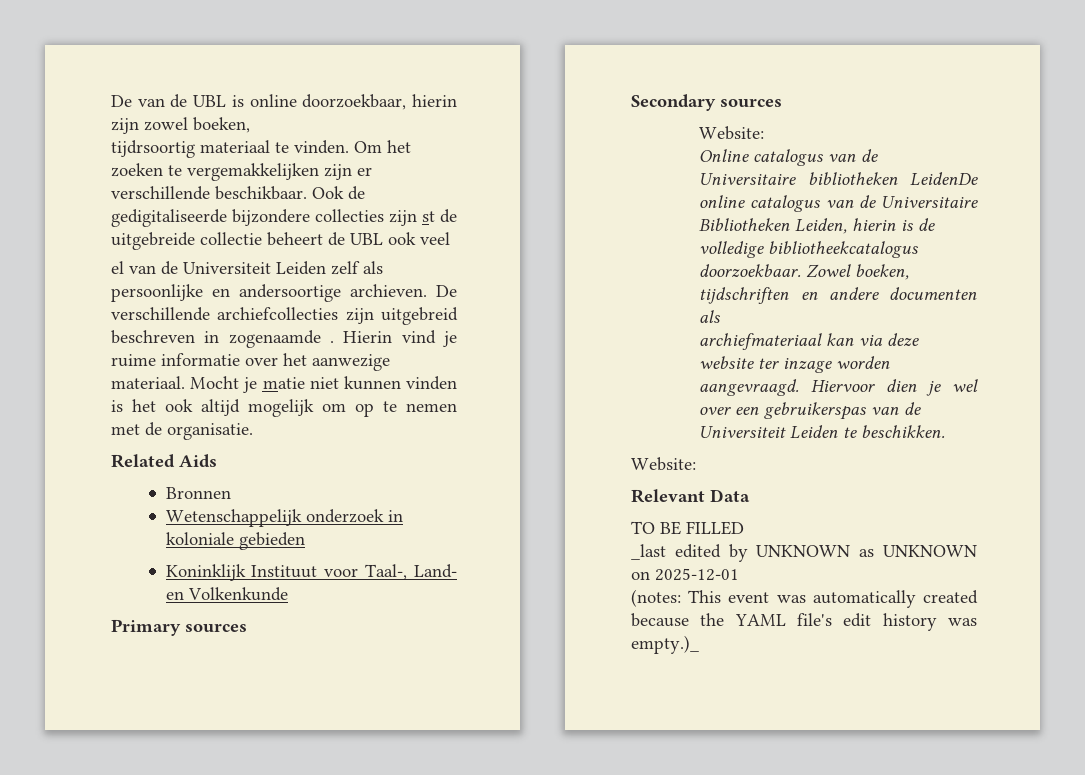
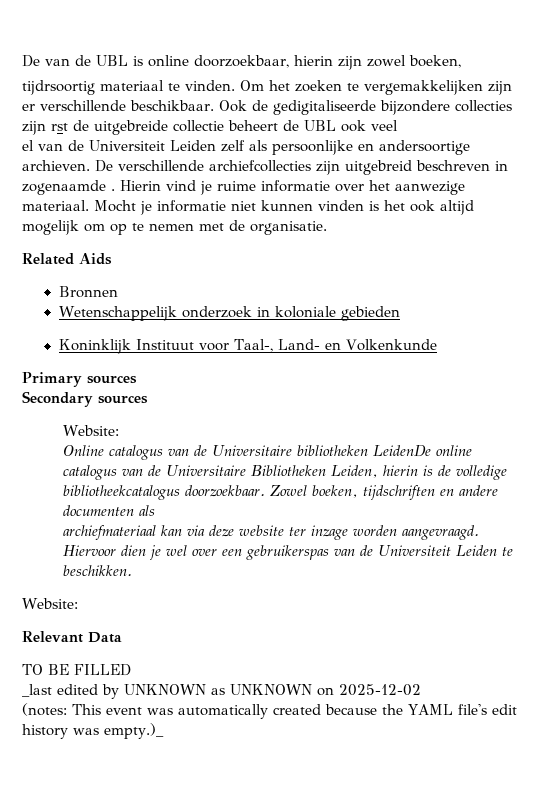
- Ook de gedigitaliseerde bijzondere collecties zijn st de uitgebreide collectie beheert de UBL ook veel
+ Ook de gedigitaliseerde bijzondere collecties zijn rst de uitgebreide collectie beheert de UBL ook veel
- Mocht je matie niet kunnen vinden is het ook altijd mogelijk om op te nemen met de organisatie.
+ Mocht je informatie niet kunnen vinden is het ook altijd mogelijk om op te nemen met de organisatie.
- _last edited by UNKNOWN as UNKNOWN on 2025-12-01
+ _last edited by UNKNOWN as UNKNOWN on 2025-12-02

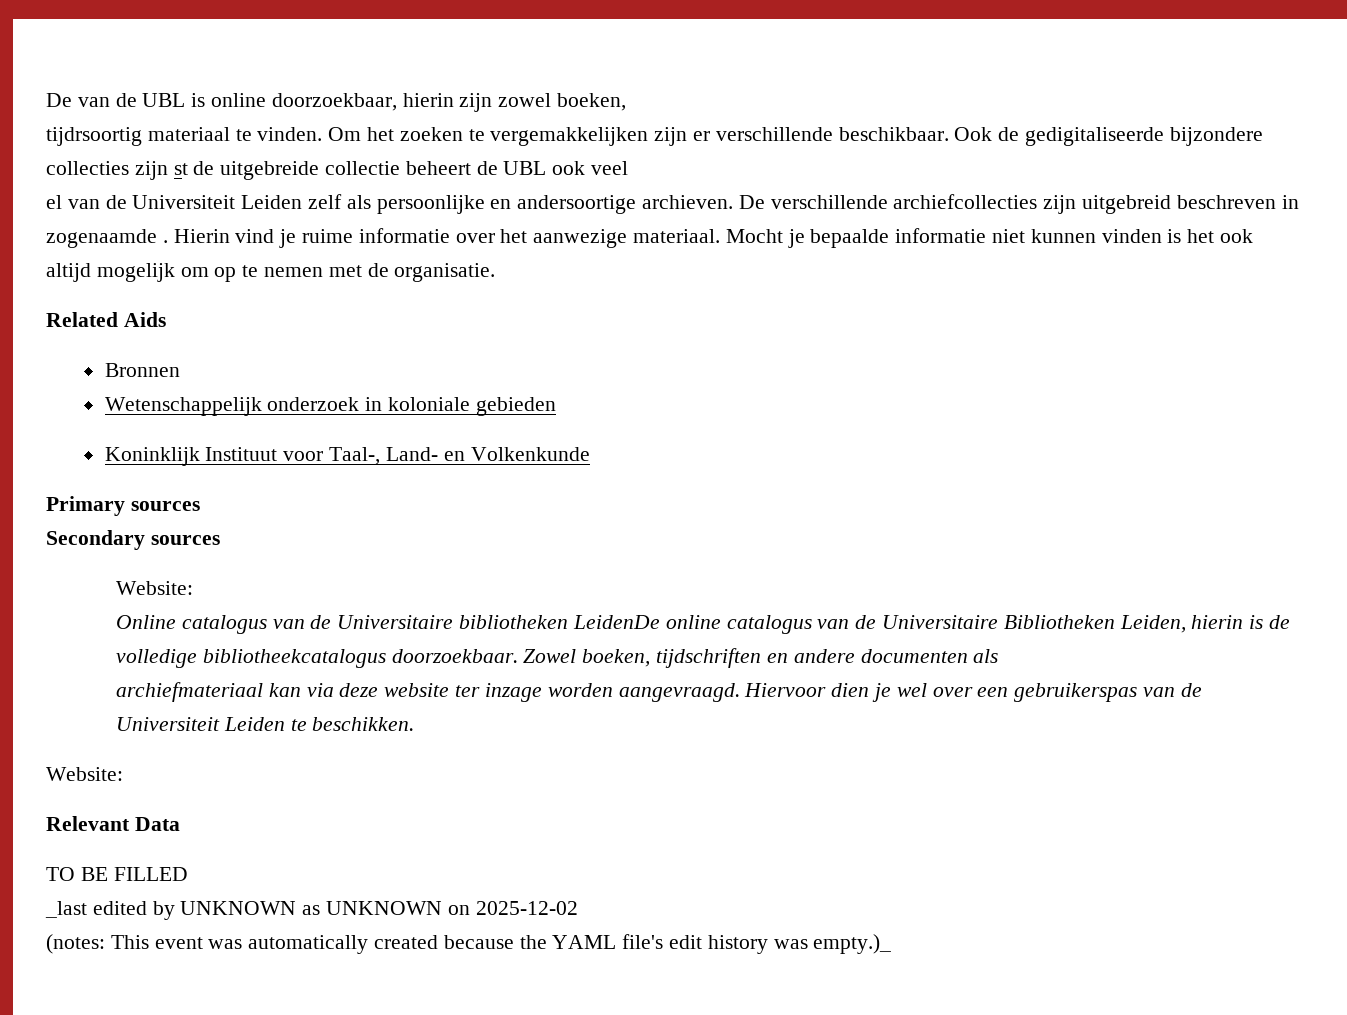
- Ook de gedigitaliseerde bijzondere collecties zijn rst de uitgebreide collectie beheert de UBL ook veel
+ Ook de gedigitaliseerde bijzondere collecties zijn st de uitgebreide collectie beheert de UBL ook veel
- Mocht je informatie niet kunnen vinden is het ook altijd mogelijk om op te nemen met de organisatie.
+ Mocht je bepaalde informatie niet kunnen vinden is het ook altijd mogelijk om op te nemen met de organisatie.

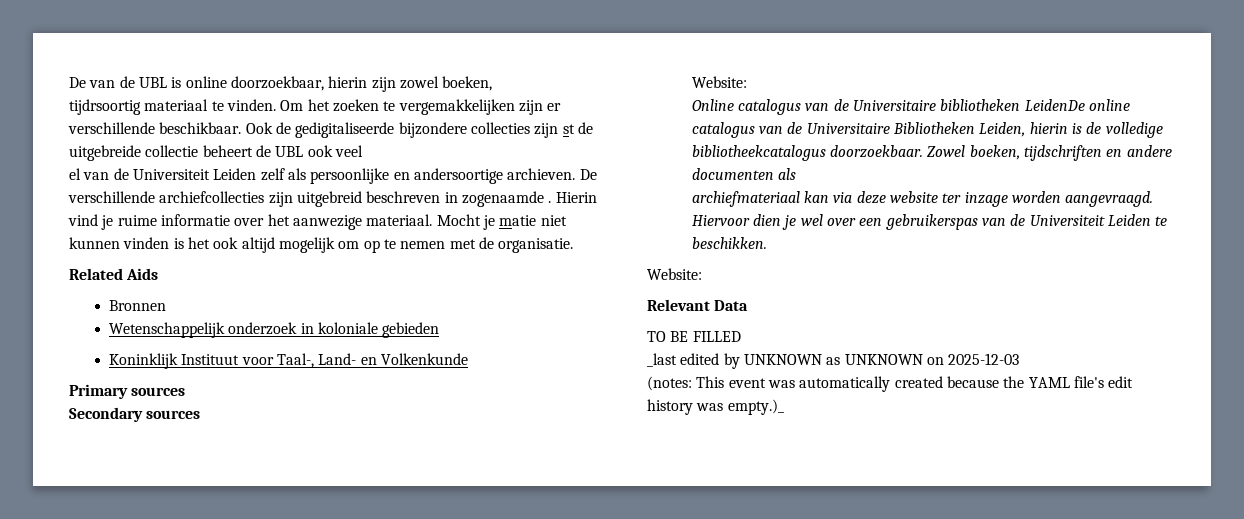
- Mocht je bepaalde informatie niet kunnen vinden is het ook altijd mogelijk om op te nemen met de organisatie.
+ Mocht je matie niet kunnen vinden is het ook altijd mogelijk om op te nemen met de organisatie.
- _last edited by UNKNOWN as UNKNOWN on 2025-12-02
+ _last edited by UNKNOWN as UNKNOWN on 2025-12-03

